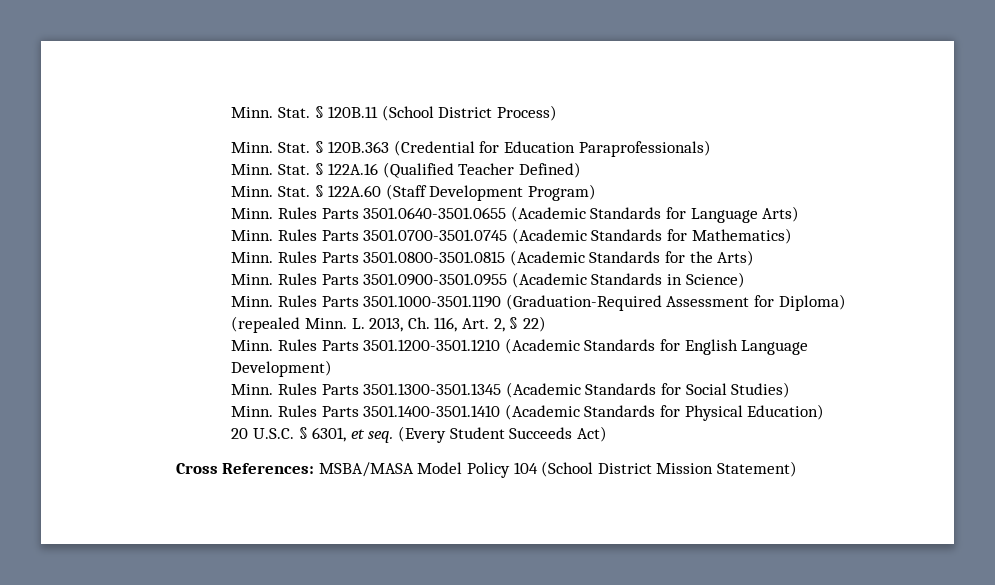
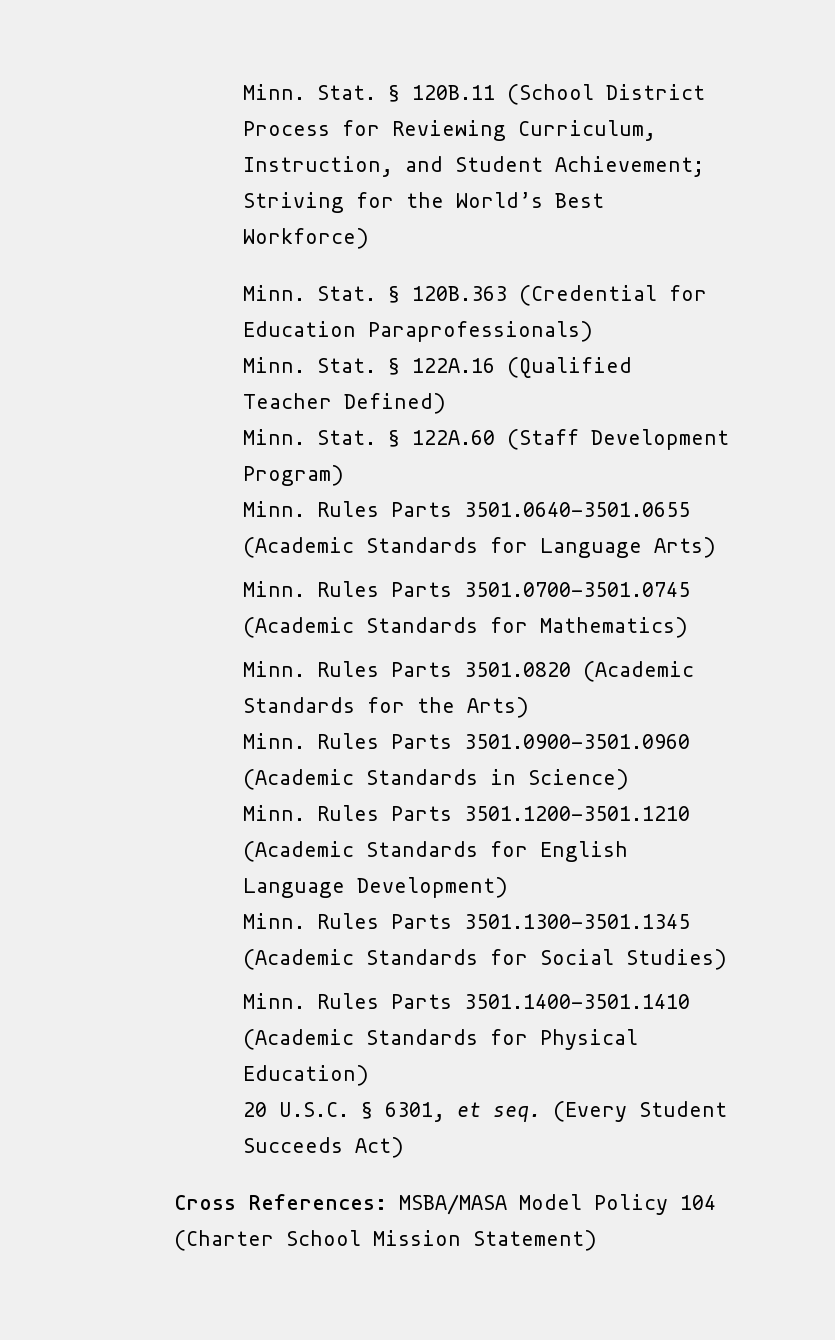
- § 120B.11 (School District Process)
+ § 120B.11 (School District Process for Reviewing Curriculum, Instruction, and Student Achievement; Striving for the World’s Best Workforce)
- Rules Parts 3501.0800-3501.0815 (Academic Standards for the Arts)
+ Rules Parts 3501.0820 (Academic Standards for the Arts)
- Rules Parts 3501.0900-3501.0955 (Academic Standards in Science)
+ Rules Parts 3501.0900-3501.0960 (Academic Standards in Science)
- Minn. Rules Parts 3501.1000-3501.1190 (Graduation-Required Assessment for Diploma) (repealed Minn. L. 2013, Ch. 116, Art. 2, § 22)
- Cross References: MSBA/MASA Model Policy 104 (School District Mission Statement)
+ Cross References: MSBA/MASA Model Policy 104 (Charter School Mission Statement)

